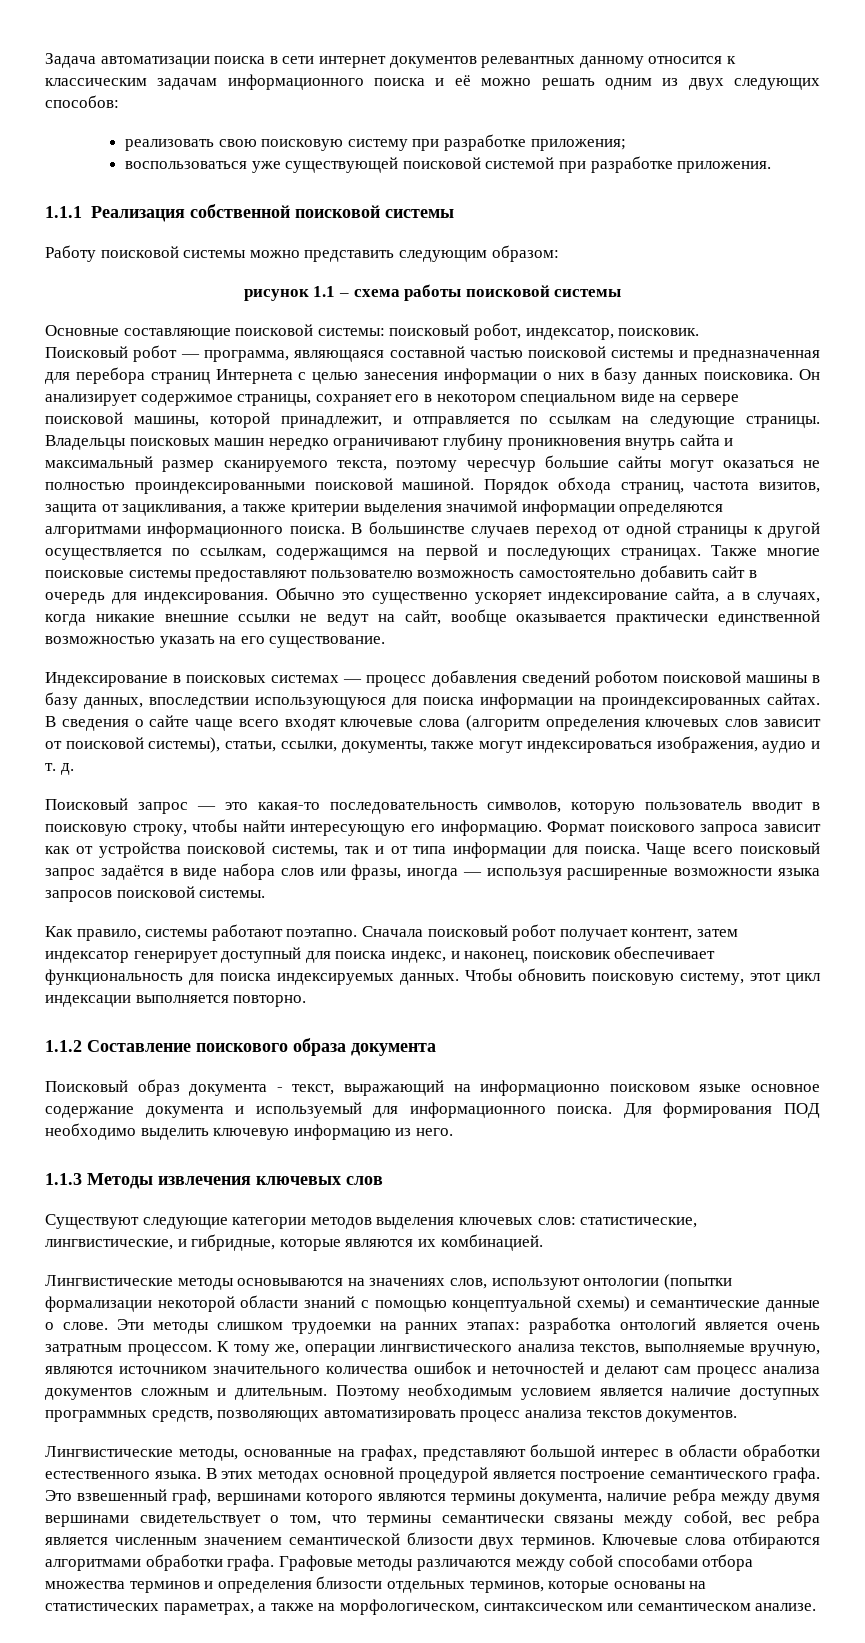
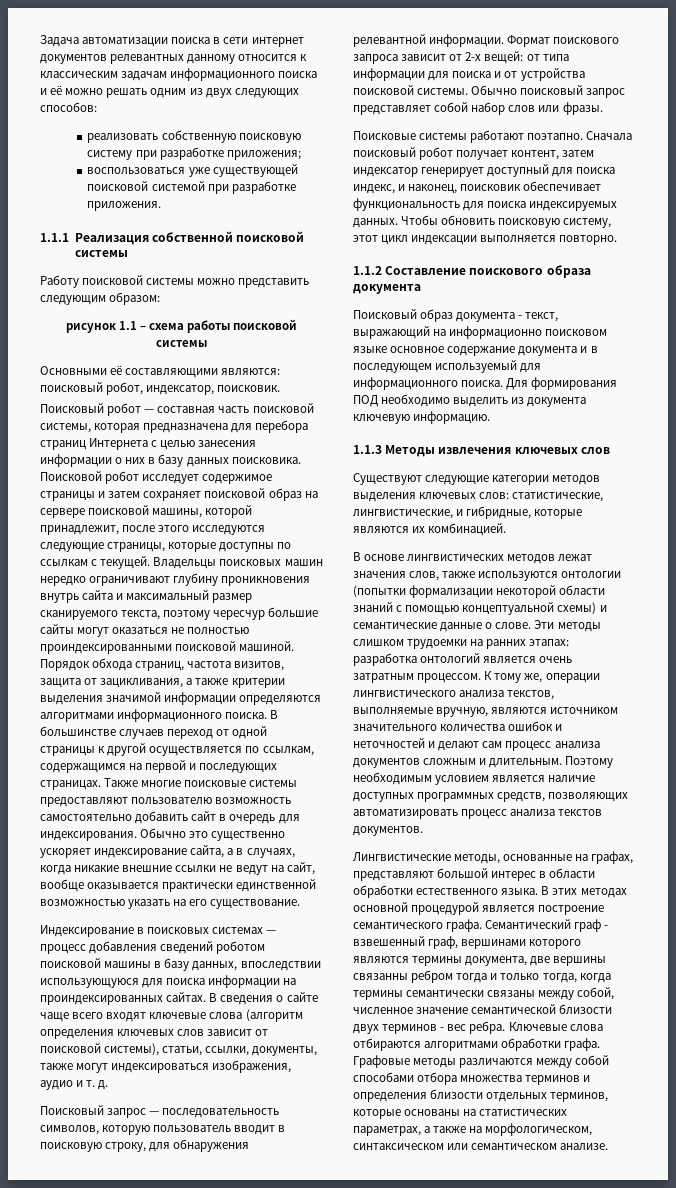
- реализовать свою поисковую систему при разработке приложения;
+ реализовать собственную поисковую систему при разработке приложения;
- Основные составляющие поисковой системы: поисковый робот, индексатор, поисковик.
+ Основными её составляющими являются: поисковый робот, индексатор, поисковик.
- Поисковый робот — программа, являющаяся составной частью поисковой системы и предназначенная для перебора страниц Интернета с целью занесения информации о них в базу данных поисковика.
+ Поисковый робот — составная часть поисковой системы, которая предназначена для перебора страниц Интернета с целью занесения информации о них в базу данных поисковика.
- Он анализирует содержимое страницы, сохраняет его в некотором специальном виде на сервере поисковой машины, которой принадлежит, и отправляется по ссылкам на следующие страницы.
+ Поисковой робот исследует содержимое страницы и затем сохраняет поисковой образ на сервере поисковой машины, которой принадлежит, после этого исследуются следующие страницы, которые доступны по ссылкам с текущей.
- Поисковый запрос — это какая-то последовательность символов, которую пользователь вводит в поисковую строку, чтобы найти интересующую его информацию. Формат поискового запроса зависит как от устройства поисковой системы, так и от типа информации для поиска. Чаще всего поисковый запрос задаётся в виде набора слов или фразы, иногда — используя расширенные возможности языка запросов поисковой системы.
- Как правило, системы работают поэтапно.
+ Поисковый запрос — последовательность символов, которую пользователь вводит в поисковую строку, для обнаружения релевантной информации. Формат поискового запроса зависит от 2-х вещей: от типа информации для поиска и от устройства поисковой системы. Обычно поисковый запрос представляет собой набор слов или фразы.
+ Поисковые системы работают поэтапно.
- Поисковый образ документа - текст, выражающий на информационно поисковом языке основное содержание документа и используемый для информационного поиска.
+ Поисковый образ документа - текст, выражающий на информационно поисковом языке основное содержание документа и в последующем используемый для информационного поиска.
- Для формирования ПОД необходимо выделить ключевую информацию из него.
+ Для формирования ПОД необходимо выделить из документа ключевую информацию.
- Лингвистические методы основываются на значениях слов, используют онтологии (попытки формализации некоторой области знаний с помощью концептуальной схемы) и семантические данные о слове.
+ В основе лингвистических методов лежат значения слов, также используются онтологии (попытки формализации некоторой области знаний с помощью концептуальной схемы) и семантические данные о слове.
- Это взвешенный граф, вершинами которого являются термины документа, наличие ребра между двумя вершинами свидетельствует о том, что термины семантически связаны между собой, вес ребра является численным значением семантической близости двух терминов.
+ Семантический граф - взвешенный граф, вершинами которого являются термины документа, две вершины связанны ребром тогда и только тогда, когда термины семантически связаны между собой, численное значение семантической близости двух терминов - вес ребра.

